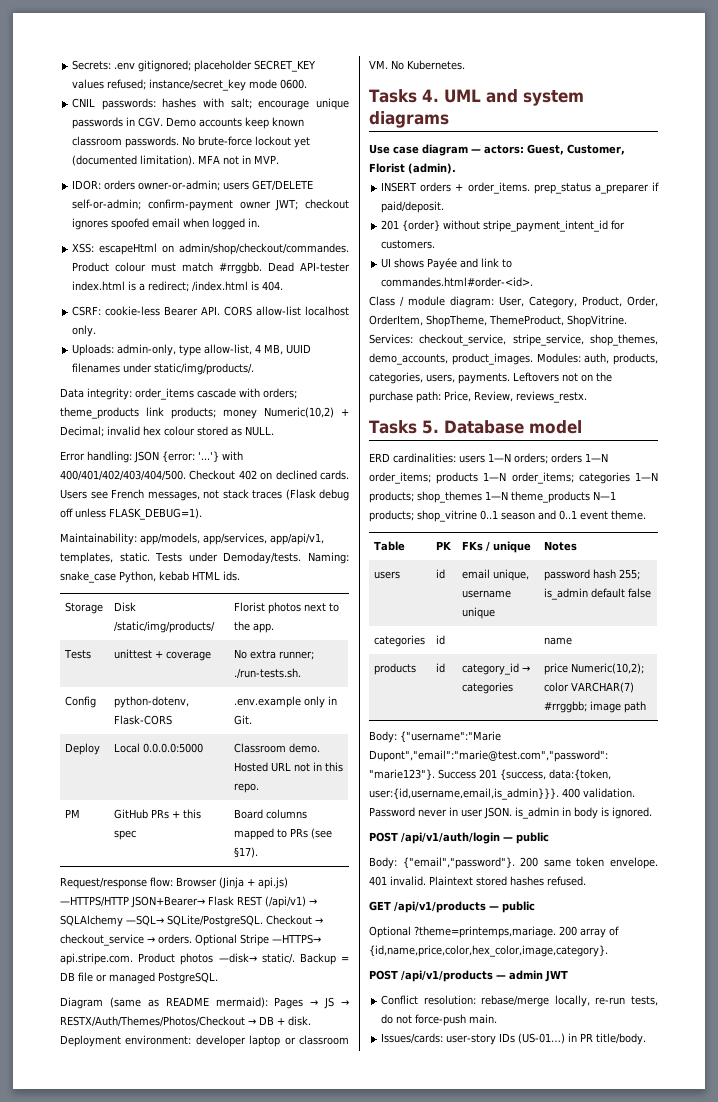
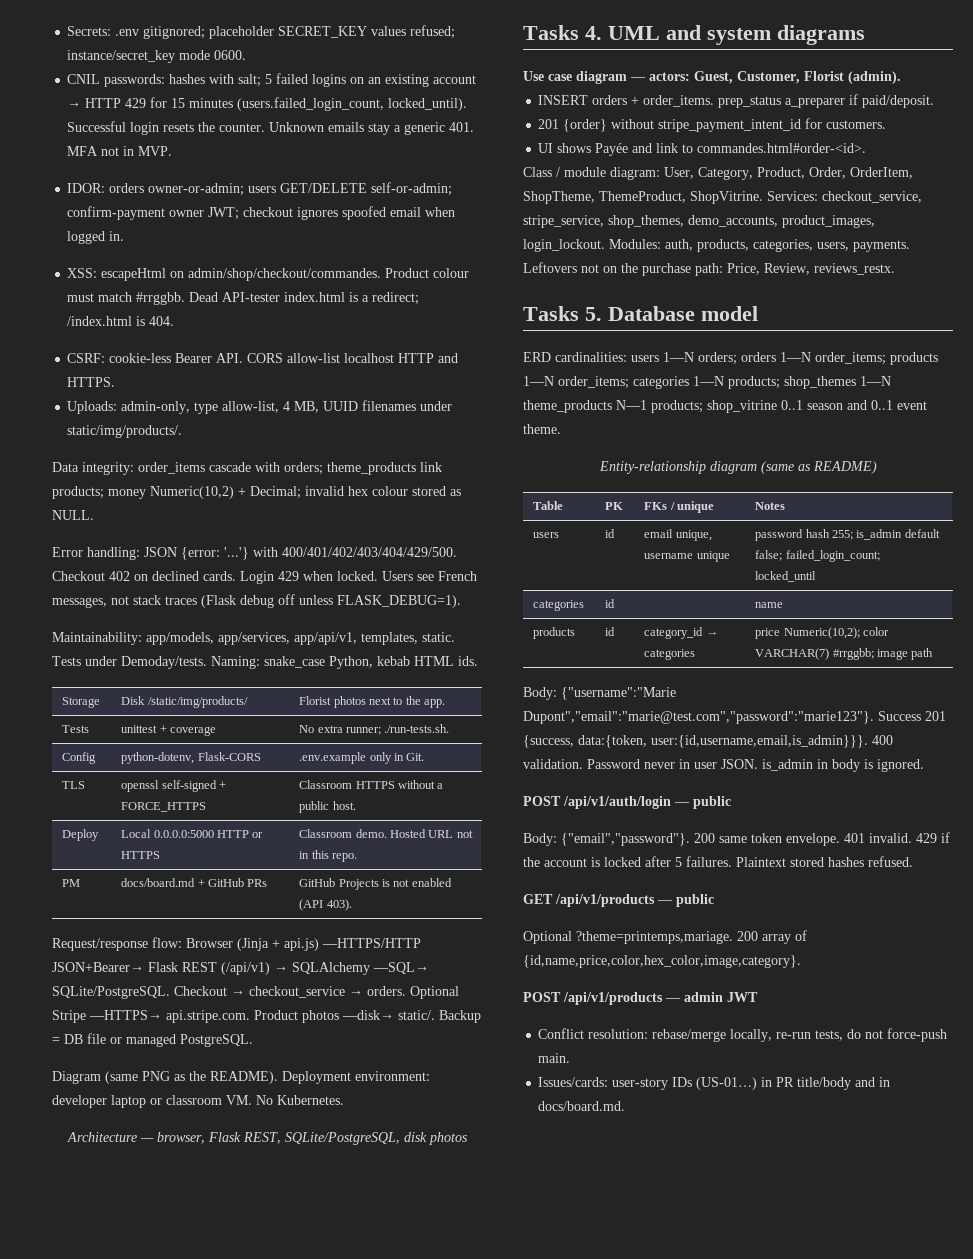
- CNIL passwords: hashes with salt; encourage unique passwords in CGV. Demo accounts keep known classroom passwords. No brute-force lockout yet (documented limitation). MFA not in MVP.
+ CNIL passwords: hashes with salt; 5 failed logins on an existing account → HTTP 429 for 15 minutes (users.failed_login_count, locked_until). Successful login resets the counter. Unknown emails stay a generic 401. MFA not in MVP.
- CSRF: cookie-less Bearer API. CORS allow-list localhost only.
+ CSRF: cookie-less Bearer API. CORS allow-list localhost HTTP and HTTPS.
- Error handling: JSON {error: '...'} with 400/401/402/403/404/500.
+ Error handling: JSON {error: '...'} with 400/401/402/403/404/429/500.
+ Login 429 when locked.
+ TLS | openssl self-signed + FORCE_HTTPS | Classroom HTTPS without a public host.
- Deploy | Local 0.0.0.0:5000 | Classroom demo. Hosted URL not in this repo.
+ Deploy | Local 0.0.0.0:5000 HTTP or HTTPS | Classroom demo. Hosted URL not in this repo.
- PM | GitHub PRs + this spec | Board columns mapped to PRs (see §17).
+ PM | docs/board.md + GitHub PRs | GitHub Projects is not enabled (API 403).
- Diagram (same as README mermaid): Pages → JS → RESTX/Auth/Themes/Photos/Checkout → DB + disk.
+ Diagram (same PNG as the README).
+ Architecture — browser, Flask REST, SQLite/PostgreSQL, disk photos
- Services: checkout_service, stripe_service, shop_themes, demo_accounts, product_images.
+ Services: checkout_service, stripe_service, shop_themes, demo_accounts, product_images, login_lockout.
+ Entity-relationship diagram (same as README)
- users | id | email unique, username unique | password hash 255; is_admin default false
+ users | id | email unique, username unique | password hash 255; is_admin default false; failed_login_count; locked_until
+ 429 if the account is locked after 5 failures.
- Issues/cards: user-story IDs (US-01…) in PR title/body.
+ Issues/cards: user-story IDs (US-01…) in PR title/body and in docs/board.md.

